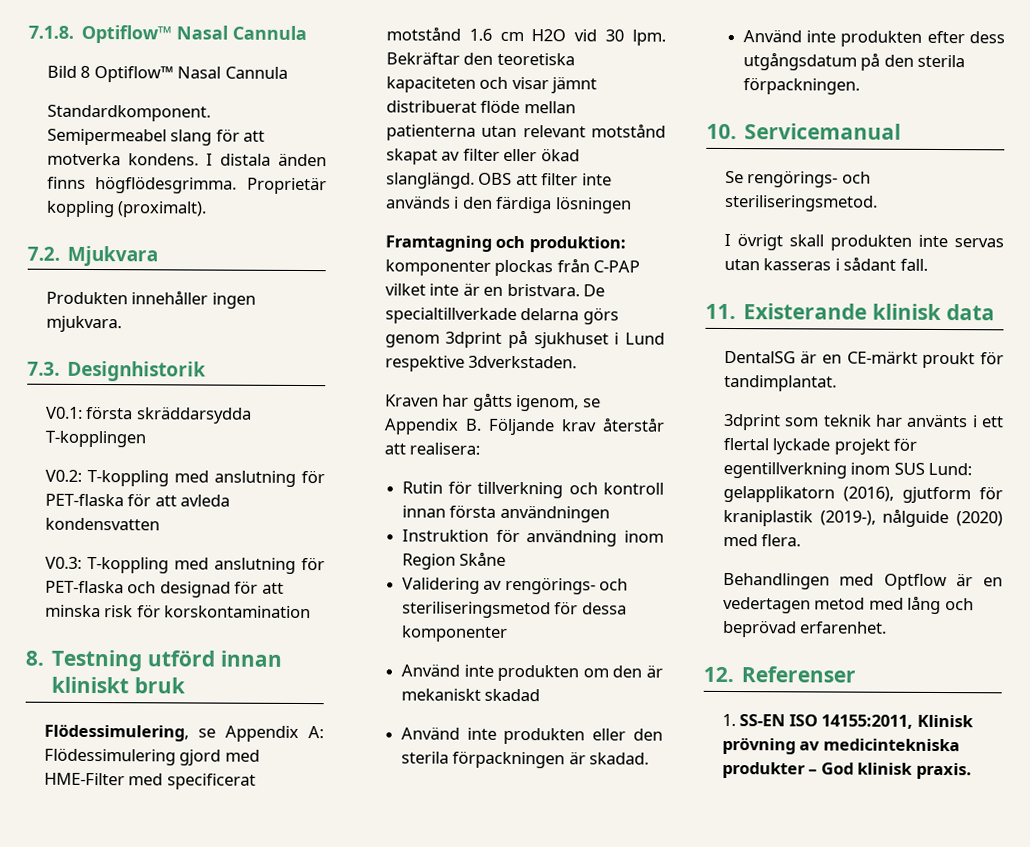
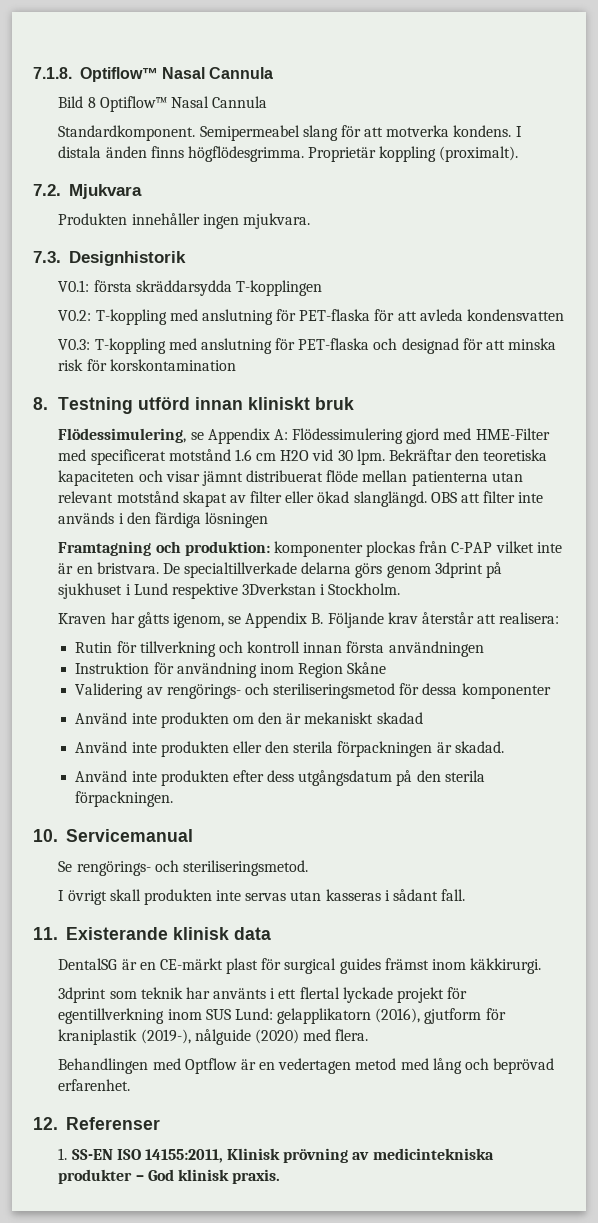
- De specialtillverkade delarna görs genom 3dprint på sjukhuset i Lund respektive 3dverkstaden.
+ De specialtillverkade delarna görs genom 3dprint på sjukhuset i Lund respektive 3Dverkstan i Stockholm.
- DentalSG är en CE-märkt proukt för tandimplantat.
+ DentalSG är en CE-märkt plast för surgical guides främst inom käkkirurgi.

